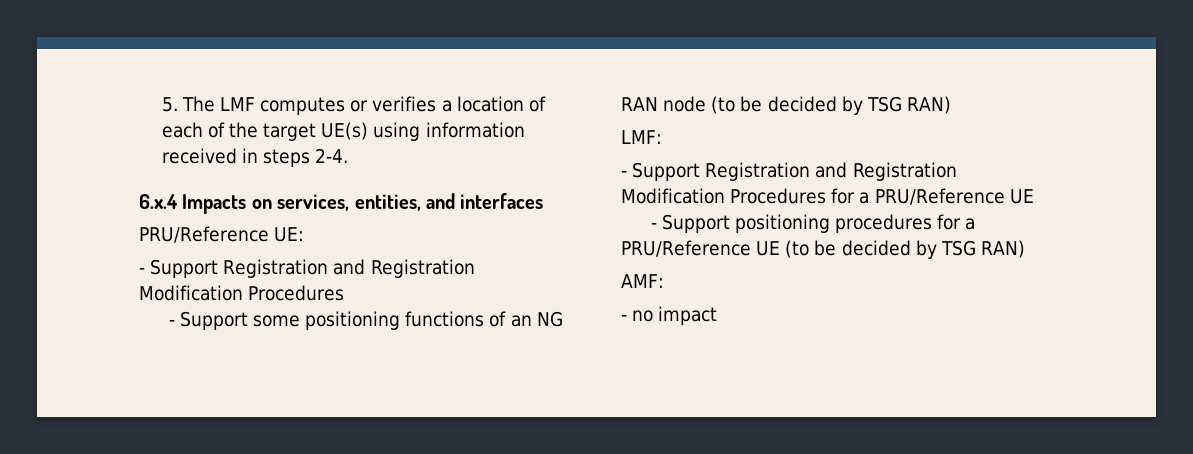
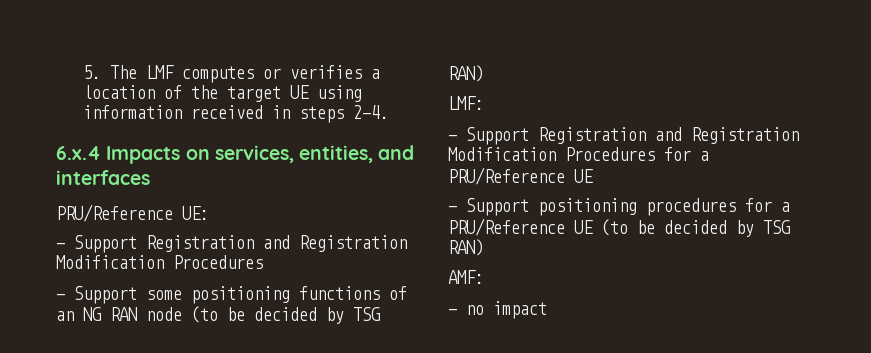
- 5. The LMF computes or verifies a location of each of the target UE(s) using information received in steps 2-4.
+ 5. The LMF computes or verifies a location of the target UE using information received in steps 2-4.

